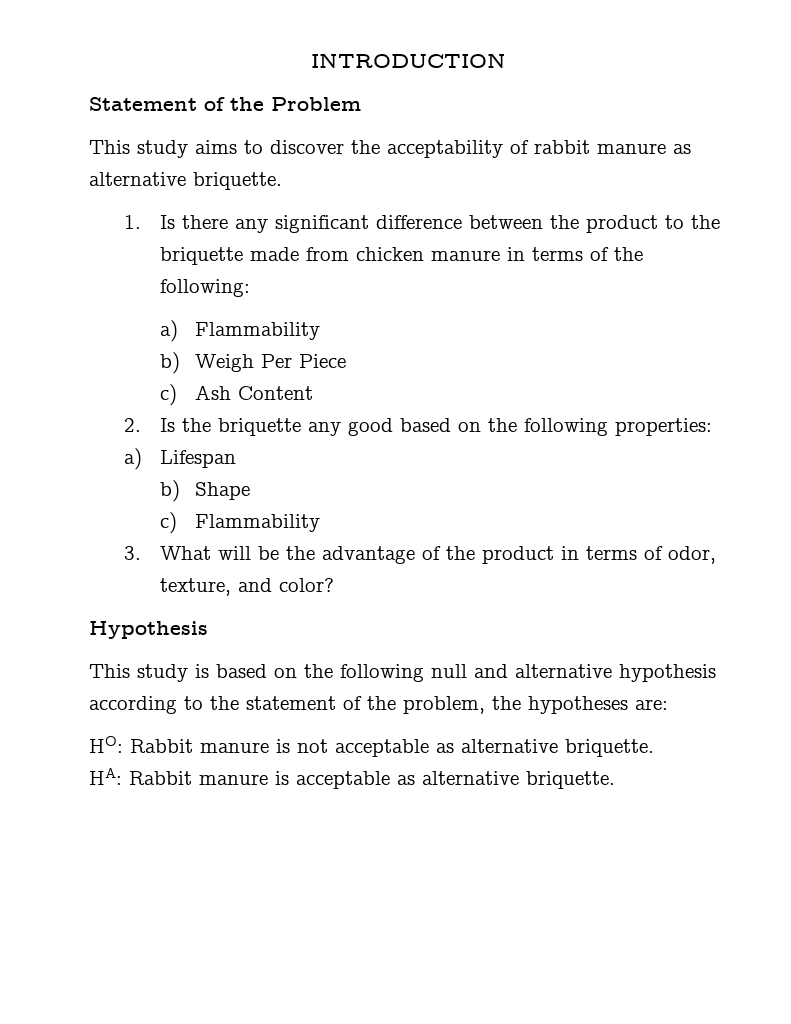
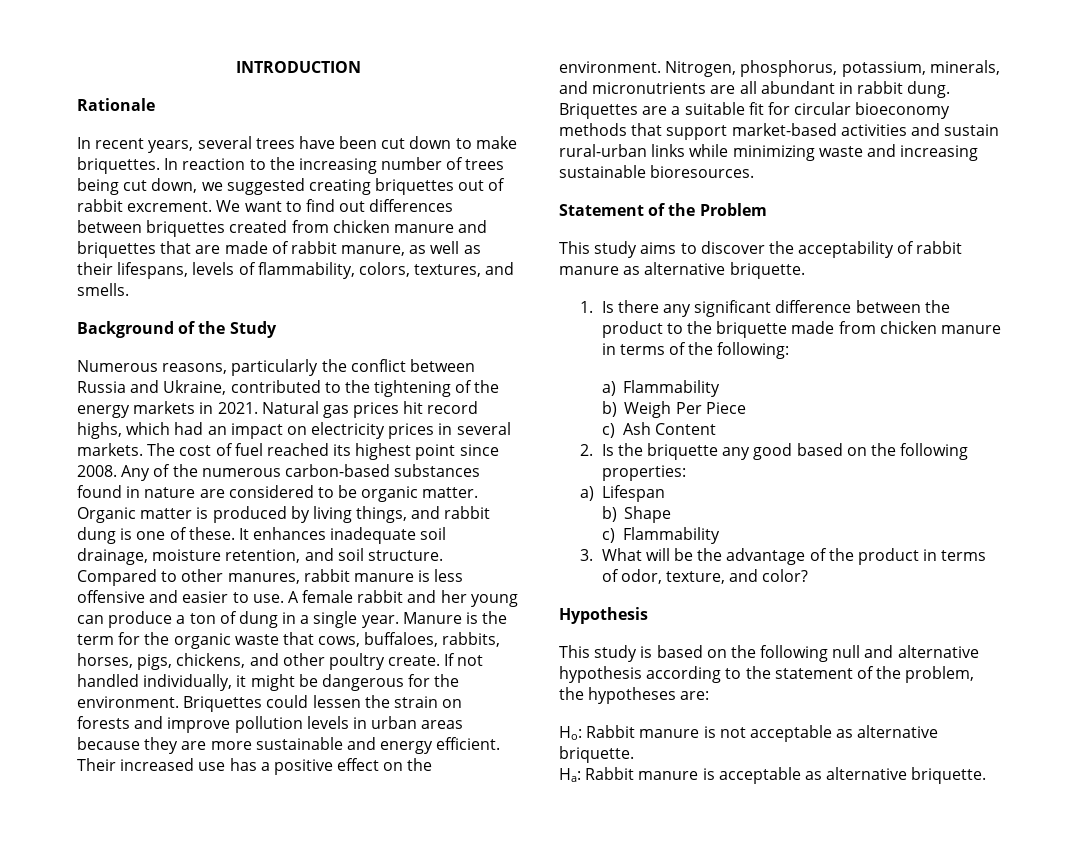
+ Rationale
+ In recent years, several trees have been cut down to make briquettes. In reaction to the increasing number of trees being cut down, we suggested creating briquettes out of rabbit excrement. We want to find out differences between briquettes created from chicken manure and briquettes that are made of rabbit manure, as well as their lifespans, levels of flammability, colors, textures, and smells.
+ Background of the Study
+ Numerous reasons, particularly the conflict between Russia and Ukraine, contributed to the tightening of the energy markets in 2021. Natural gas prices hit record highs, which had an impact on electricity prices in several markets. The cost of fuel reached its highest point since 2008. Any of the numerous carbon-based substances found in nature are considered to be organic matter. Organic matter is produced by living things, and rabbit dung is one of these. It enhances inadequate soil drainage, moisture retention, and soil structure. Compared to other manures, rabbit manure is less offensive and easier to use. A female rabbit and her young can produce a ton of dung in a single year. Manure is the term for the organic waste that cows, buffaloes, rabbits, horses, pigs, chickens, and other poultry create. If not handled individually, it might be dangerous for the environment. Briquettes could lessen the strain on forests and improve pollution levels in urban areas because they are more sustainable and energy efficient. Their increased use has a positive effect on the environment. Nitrogen, phosphorus, potassium, minerals, and micronutrients are all abundant in rabbit dung. Briquettes are a suitable fit for circular bioeconomy methods that support market-based activities and sustain rural-urban links while minimizing waste and increasing sustainable bioresources.
- HO: Rabbit manure is not acceptable as alternative briquette.
+ Ho: Rabbit manure is not acceptable as alternative briquette.
- HA: Rabbit manure is acceptable as alternative briquette.
+ Ha: Rabbit manure is acceptable as alternative briquette.

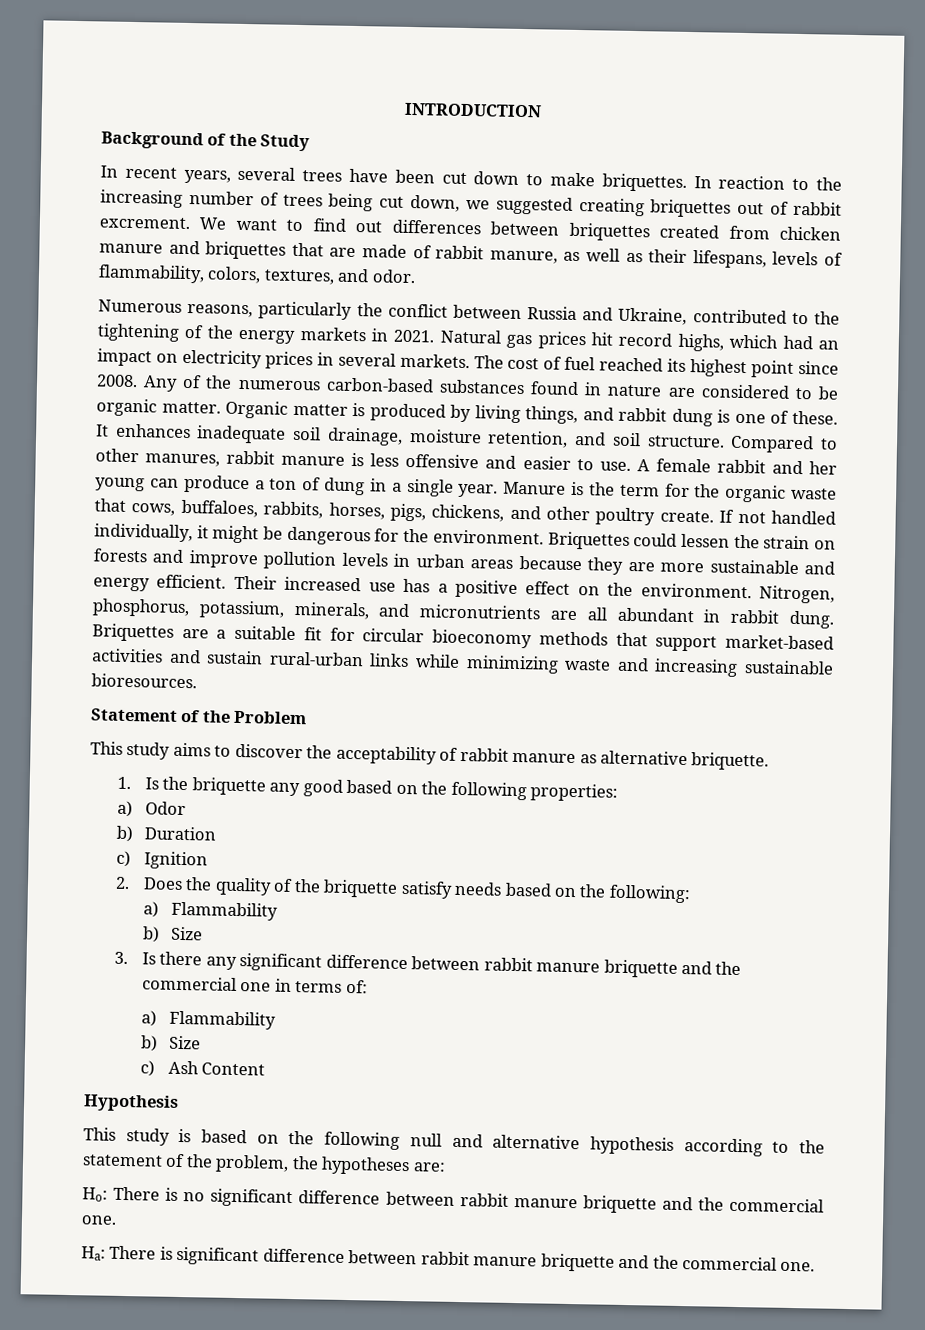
- Rationale
+ Background of the Study
- We want to find out differences between briquettes created from chicken manure and briquettes that are made of rabbit manure, as well as their lifespans, levels of flammability, colors, textures, and smells.
- Background of the Study
+ We want to find out differences between briquettes created from chicken manure and briquettes that are made of rabbit manure, as well as their lifespans, levels of flammability, colors, textures, and odor.
- 1. Is there any significant difference between the product to the briquette made from chicken manure in terms of the following:
- a) Flammability
- b) Weigh Per Piece
- c) Ash Content
- 2. Is the briquette any good based on the following properties:
+ 1. Is the briquette any good based on the following properties:
- a) Lifespan
- b) Shape
- c) Flammability
- 3. What will be the advantage of the product in terms of odor, texture, and color?
+ a) Odor
+ b) Duration
+ c) Ignition
+ 2. Does the quality of the briquette satisfy needs based on the following:
+ a) Flammability
+ b) Size
+ 3. Is there any significant difference between rabbit manure briquette and the commercial one in terms of:
+ a) Flammability
+ b) Size
+ c) Ash Content
- Ho: Rabbit manure is not acceptable as alternative briquette.
- Ha: Rabbit manure is acceptable as alternative briquette.
+ Ho: There is no significant difference between rabbit manure briquette and the commercial one.
+ Ha: There is significant difference between rabbit manure briquette and the commercial one.

